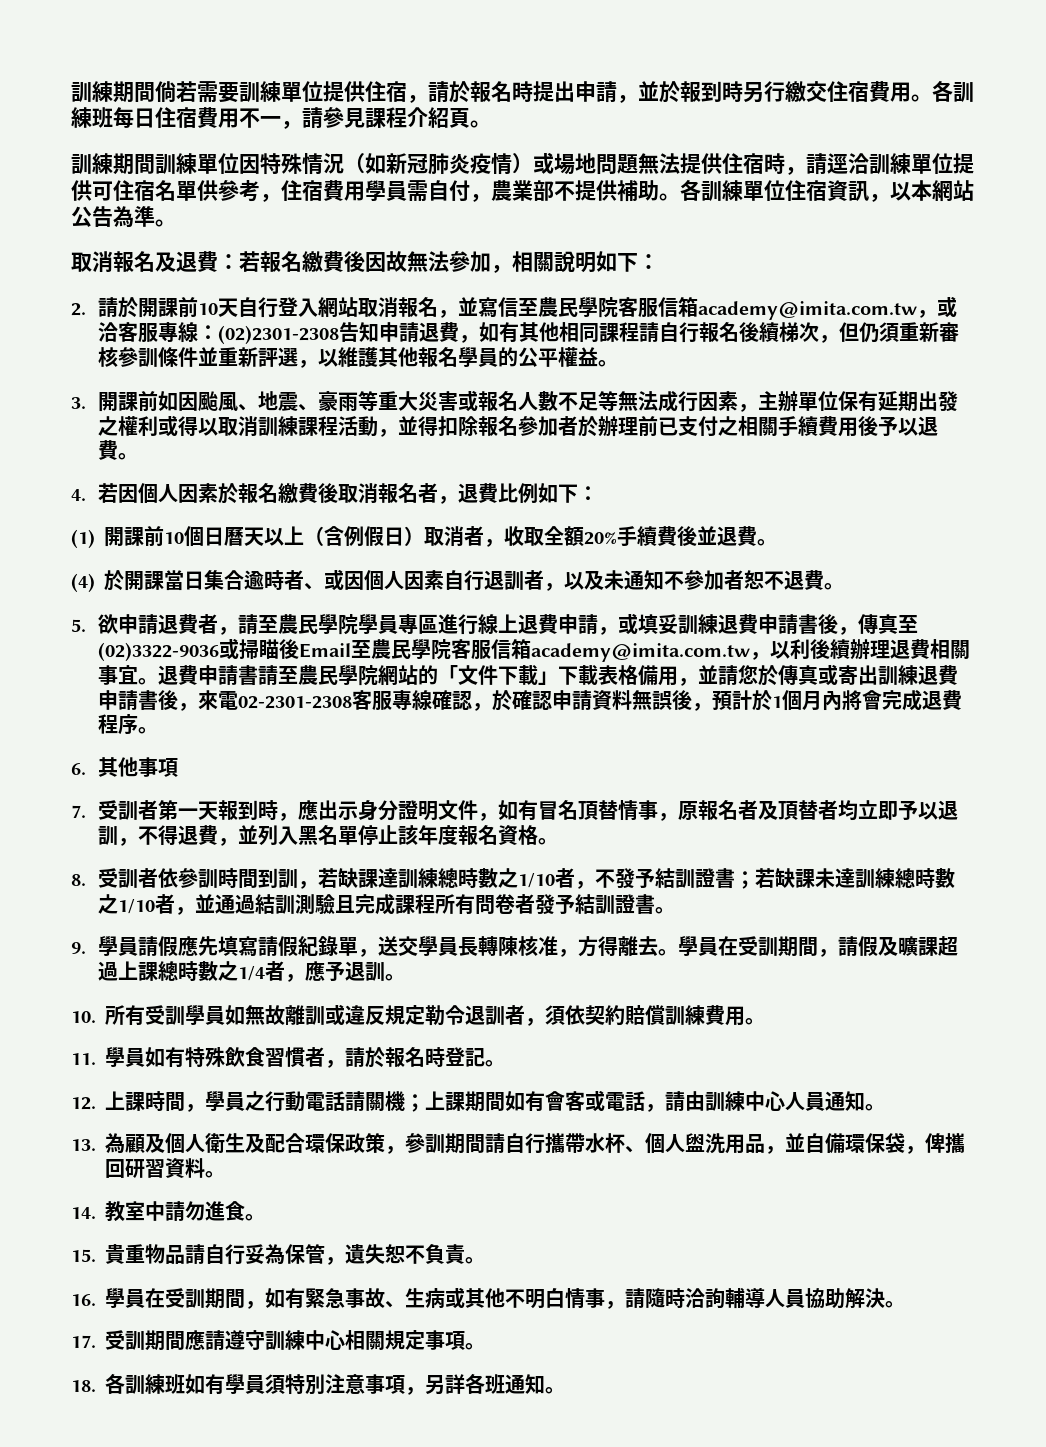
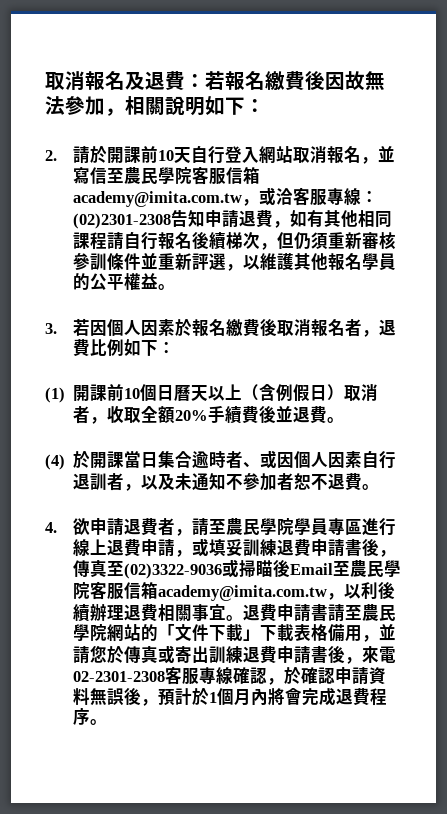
- 訓練期間倘若需要訓練單位提供住宿，請於報名時提出申請，並於報到時另行繳交住宿費用。各訓練班每日住宿費用不一，請參見課程介紹頁。
- 訓練期間訓練單位因特殊情況（如新冠肺炎疫情）或場地問題無法提供住宿時，請逕洽訓練單位提供可住宿名單供參考，住宿費用學員需自付，農業部不提供補助。各訓練單位住宿資訊，以本網站公告為準。
- 3.開課前如因颱風、地震、豪雨等重大災害或報名人數不足等無法成行因素，主辦單位保有延期出發之權利或得以取消訓練課程活動，並得扣除報名參加者於辦理前已支付之相關手續費用後予以退費。
- 4.若因個人因素於報名繳費後取消報名者，退費比例如下：
+ 3.若因個人因素於報名繳費後取消報名者，退費比例如下：
- 5.欲申請退費者，請至農民學院學員專區進行線上退費申請，或填妥訓練退費申請書後，傳真至(02)3322-9036或掃瞄後Email至農民學院客服信箱academy@imita.com.tw，以利後續辦理退費相關事宜。
+ 4.欲申請退費者，請至農民學院學員專區進行線上退費申請，或填妥訓練退費申請書後，傳真至(02)3322-9036或掃瞄後Email至農民學院客服信箱academy@imita.com.tw，以利後續辦理退費相關事宜。
- 6.其他事項
- 7.受訓者第一天報到時，應出示身分證明文件，如有冒名頂替情事，原報名者及頂替者均立即予以退訓，不得退費，並列入黑名單停止該年度報名資格。
- 8.受訓者依參訓時間到訓，若缺課達訓練總時數之1/10者，不發予結訓證書；若缺課未達訓練總時數之1/10者，並通過結訓測驗且完成課程所有問卷者發予結訓證書。
- 9.學員請假應先填寫請假紀錄單，送交學員長轉陳核准，方得離去。學員在受訓期間，請假及曠課超過上課總時數之1/4者，應予退訓。
- 10.所有受訓學員如無故離訓或違反規定勒令退訓者，須依契約賠償訓練費用。
- 11.學員如有特殊飲食習慣者，請於報名時登記。
- 12.上課時間，學員之行動電話請關機；上課期間如有會客或電話，請由訓練中心人員通知。
- 13.為顧及個人衛生及配合環保政策，參訓期間請自行攜帶水杯、個人盥洗用品，並自備環保袋，俾攜回研習資料。
- 14.教室中請勿進食。
- 15.貴重物品請自行妥為保管，遺失恕不負責。
- 16.學員在受訓期間，如有緊急事故、生病或其他不明白情事，請隨時洽詢輔導人員協助解決。
- 17.受訓期間應請遵守訓練中心相關規定事項。
- 18.各訓練班如有學員須特別注意事項，另詳各班通知。

